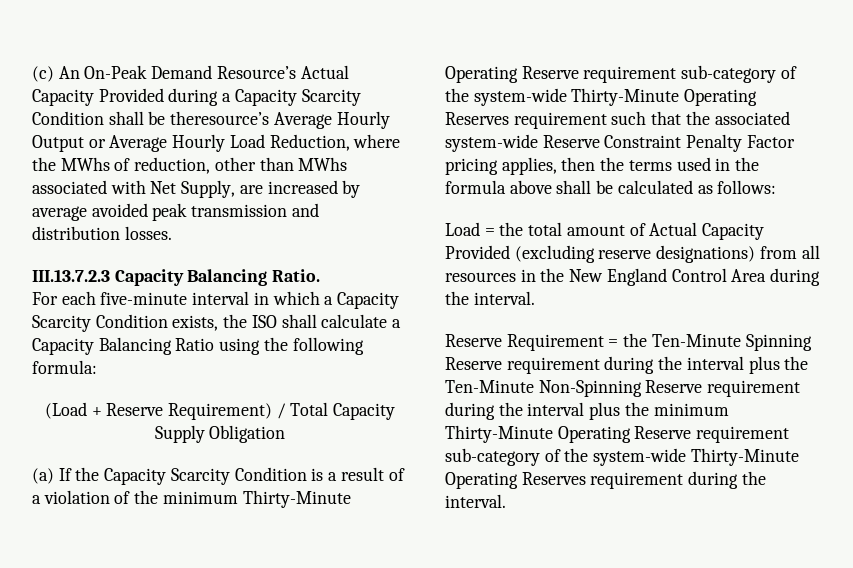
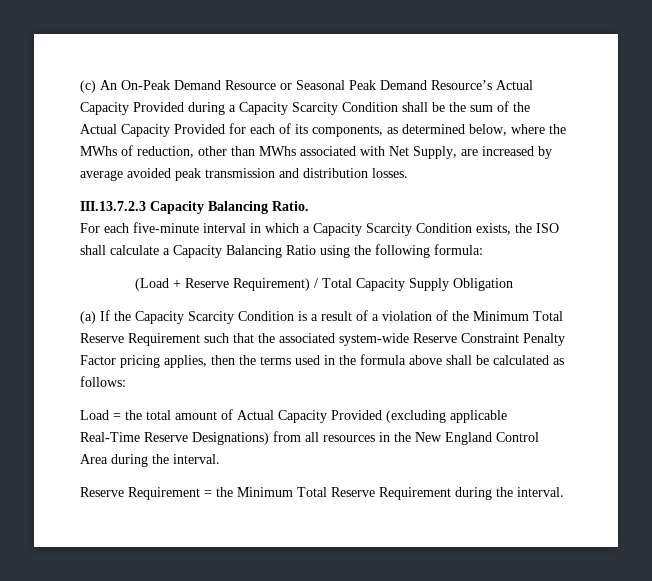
- (c) An On-Peak Demand Resource’s Actual Capacity Provided during a Capacity Scarcity Condition shall be theresource’s Average Hourly Output or Average Hourly Load Reduction, where the MWhs of reduction, other than MWhs associated with Net Supply, are increased by average avoided peak transmission and distribution losses.
+ (c) An On-Peak Demand Resource or Seasonal Peak Demand Resource’s Actual Capacity Provided during a Capacity Scarcity Condition shall be the sum of the Actual Capacity Provided for each of its components, as determined below, where the MWhs of reduction, other than MWhs associated with Net Supply, are increased by average avoided peak transmission and distribution losses.
- (a) If the Capacity Scarcity Condition is a result of a violation of the minimum Thirty-Minute Operating Reserve requirement sub-category of the system-wide Thirty-Minute Operating Reserves requirement such that the associated system-wide Reserve Constraint Penalty Factor pricing applies, then the terms used in the formula above shall be calculated as follows:
+ (a) If the Capacity Scarcity Condition is a result of a violation of the Minimum Total Reserve Requirement such that the associated system-wide Reserve Constraint Penalty Factor pricing applies, then the terms used in the formula above shall be calculated as follows:
- Load = the total amount of Actual Capacity Provided (excluding reserve designations) from all resources in the New England Control Area during the interval.
+ Load = the total amount of Actual Capacity Provided (excluding applicable Real-Time Reserve Designations) from all resources in the New England Control Area during the interval.
- Reserve Requirement = the Ten-Minute Spinning Reserve requirement during the interval plus the Ten-Minute Non-Spinning Reserve requirement during the interval plus the minimum Thirty-Minute Operating Reserve requirement sub-category of the system-wide Thirty-Minute Operating Reserves requirement during the interval.
+ Reserve Requirement = the Minimum Total Reserve Requirement during the interval.

